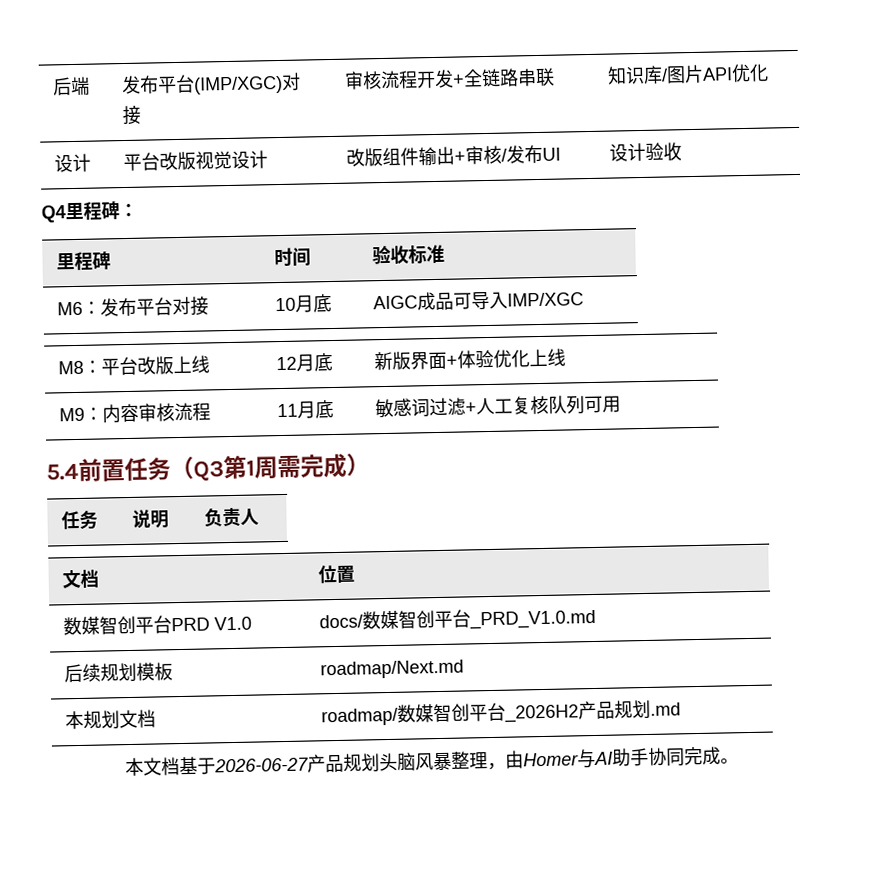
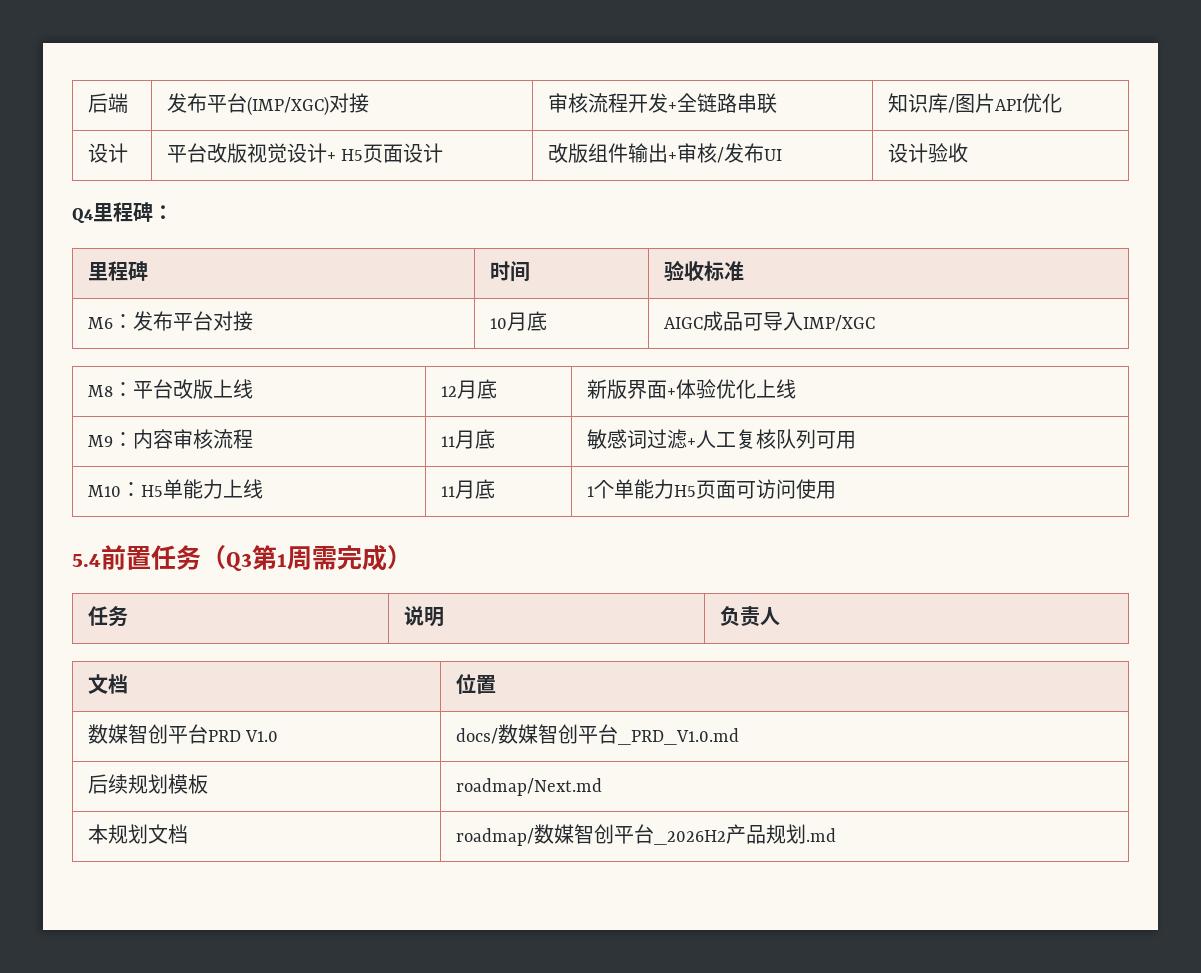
- 设计 | 平台改版视觉设计 | 改版组件输出+审核/发布UI | 设计验收
+ 设计 | 平台改版视觉设计+ H5页面设计 | 改版组件输出+审核/发布UI | 设计验收
+ M10：H5单能力上线 | 11月底 | 1个单能力H5页面可访问使用
- 本文档基于2026-06-27产品规划头脑风暴整理，由Homer与AI助手协同完成。

